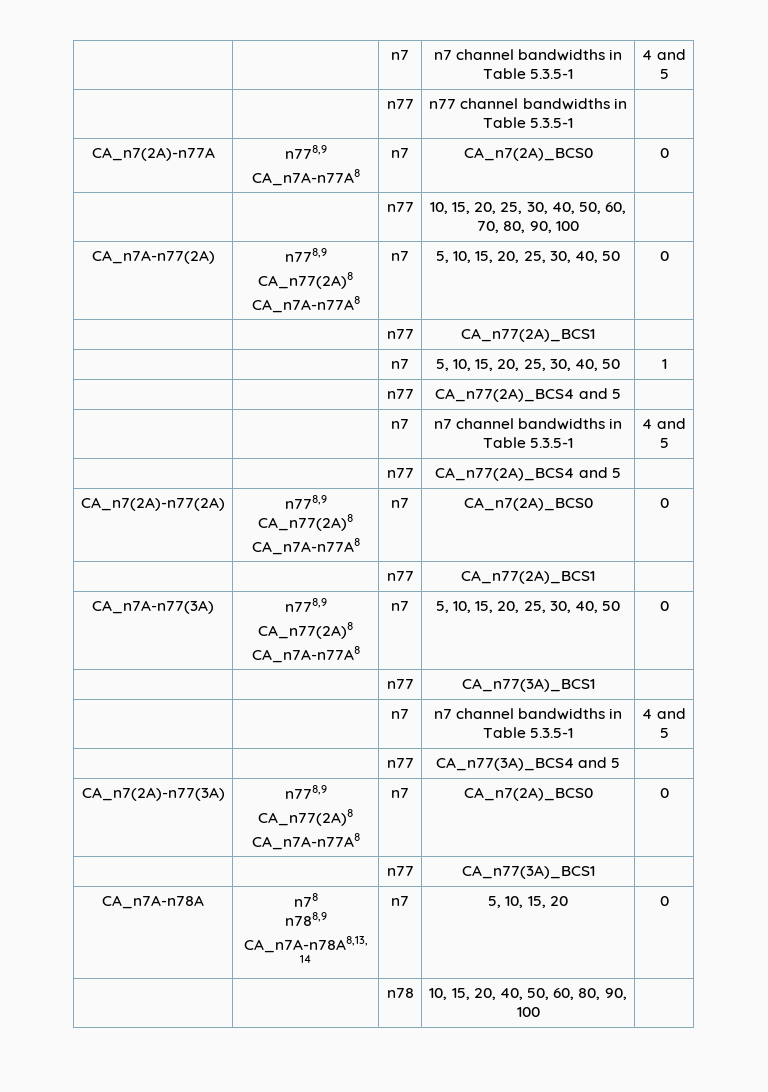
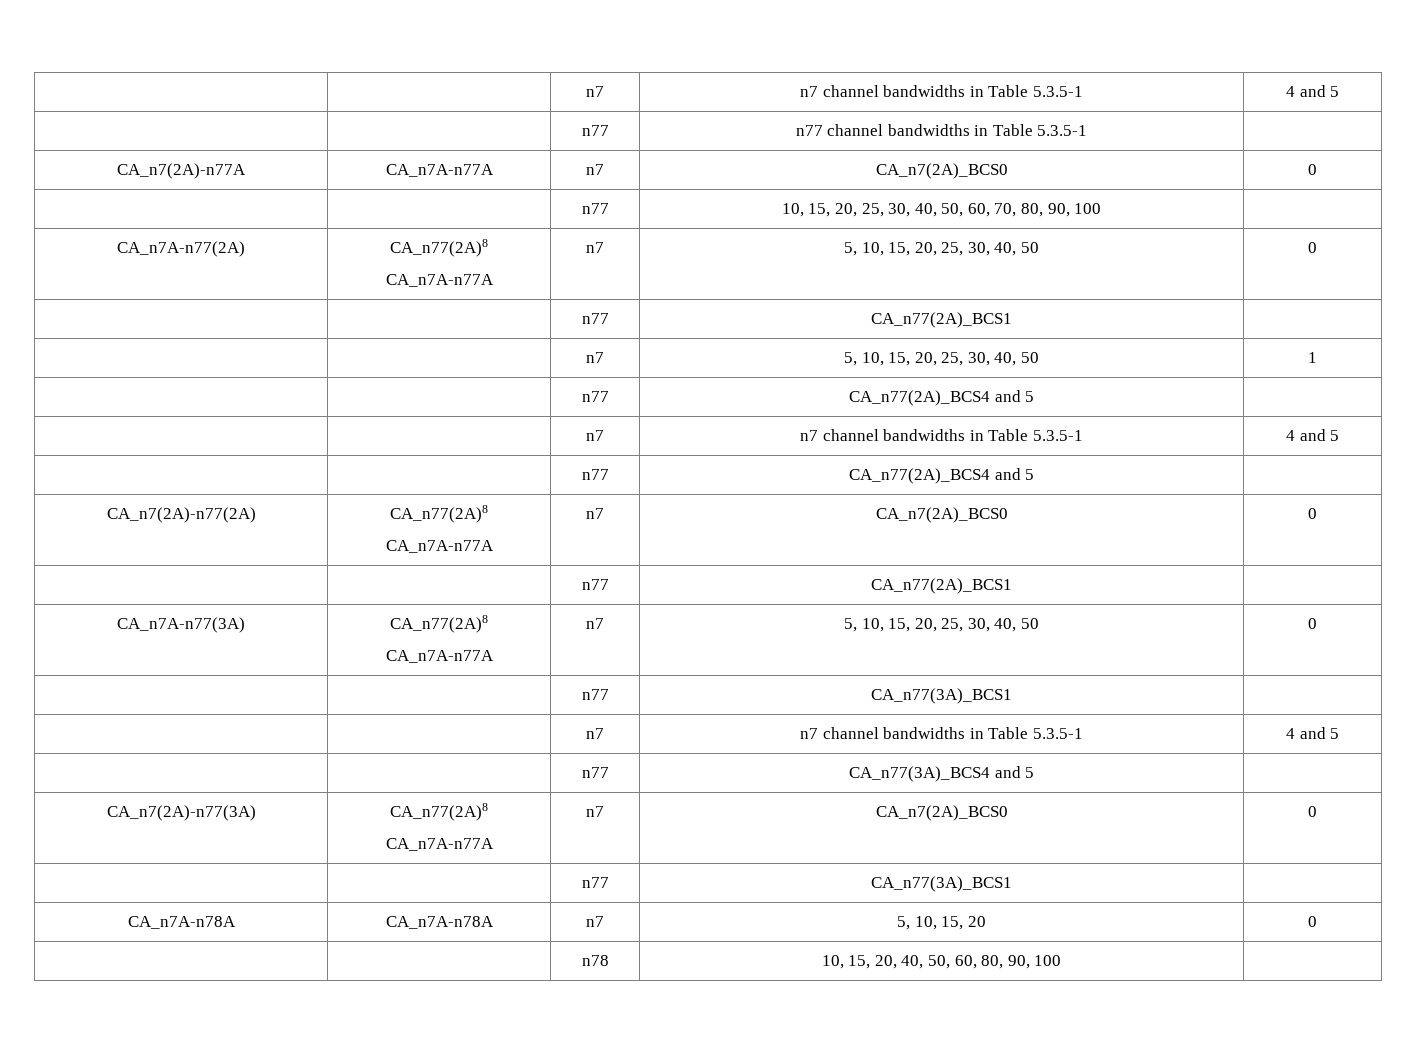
- CA_n7(2A)-n77A | n778,9
- CA_n7A-n77A8 | n7 | CA_n7(2A)_BCS0 | 0
+ CA_n7(2A)-n77A | CA_n7A-n77A | n7 | CA_n7(2A)_BCS0 | 0
- CA_n7A-n77(2A) | n778,9
- CA_n77(2A)8
- CA_n7A-n77A8 | n7 | 5, 10, 15, 20, 25, 30, 40, 50 | 0
+ CA_n7A-n77(2A) | CA_n77(2A)8
+ CA_n7A-n77A | n7 | 5, 10, 15, 20, 25, 30, 40, 50 | 0
- CA_n7(2A)-n77(2A) | n778,9 CA_n77(2A)8
- CA_n7A-n77A8 | n7 | CA_n7(2A)_BCS0 | 0
+ CA_n7(2A)-n77(2A) | CA_n77(2A)8
+ CA_n7A-n77A | n7 | CA_n7(2A)_BCS0 | 0
- CA_n7A-n77(3A) | n778,9
- CA_n77(2A)8
- CA_n7A-n77A8 | n7 | 5, 10, 15, 20, 25, 30, 40, 50 | 0
+ CA_n7A-n77(3A) | CA_n77(2A)8
+ CA_n7A-n77A | n7 | 5, 10, 15, 20, 25, 30, 40, 50 | 0
- CA_n7(2A)-n77(3A) | n778,9
- CA_n77(2A)8
- CA_n7A-n77A8 | n7 | CA_n7(2A)_BCS0 | 0
+ CA_n7(2A)-n77(3A) | CA_n77(2A)8
+ CA_n7A-n77A | n7 | CA_n7(2A)_BCS0 | 0
- CA_n7A-n78A | n78
- n788,9
- CA_n7A-n78A8,13, 14 | n7 | 5, 10, 15, 20 | 0
+ CA_n7A-n78A | CA_n7A-n78A | n7 | 5, 10, 15, 20 | 0

